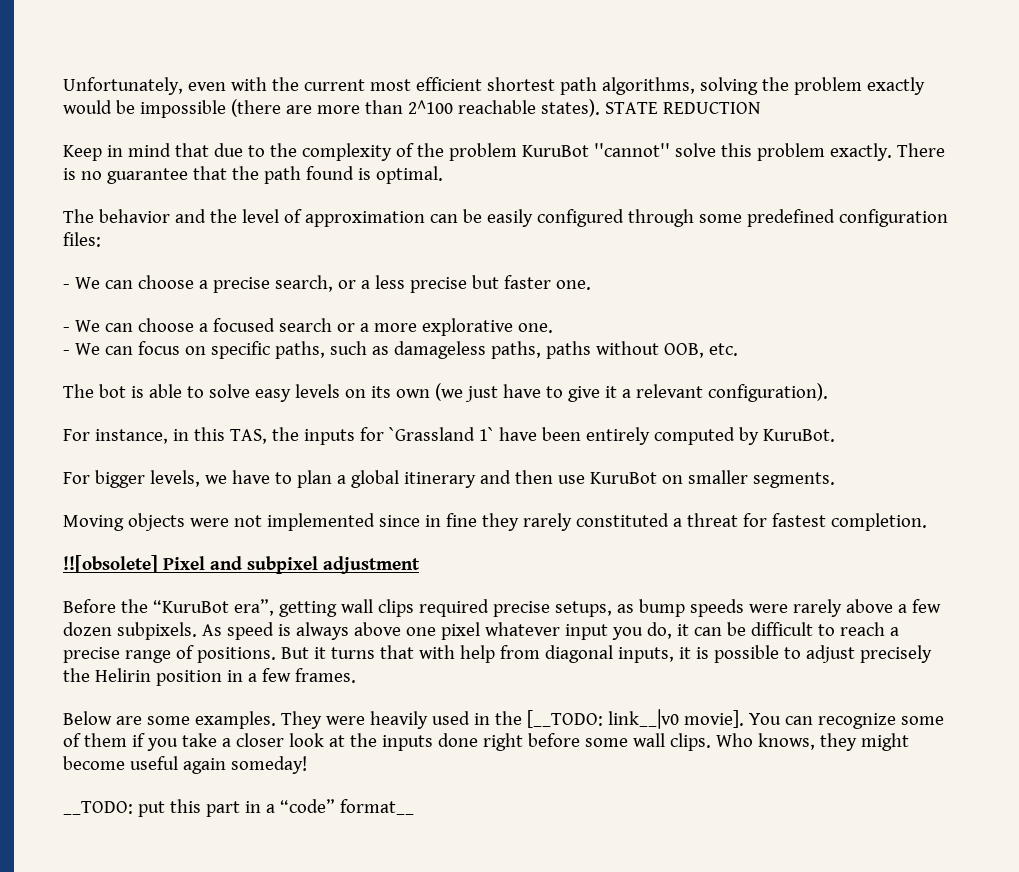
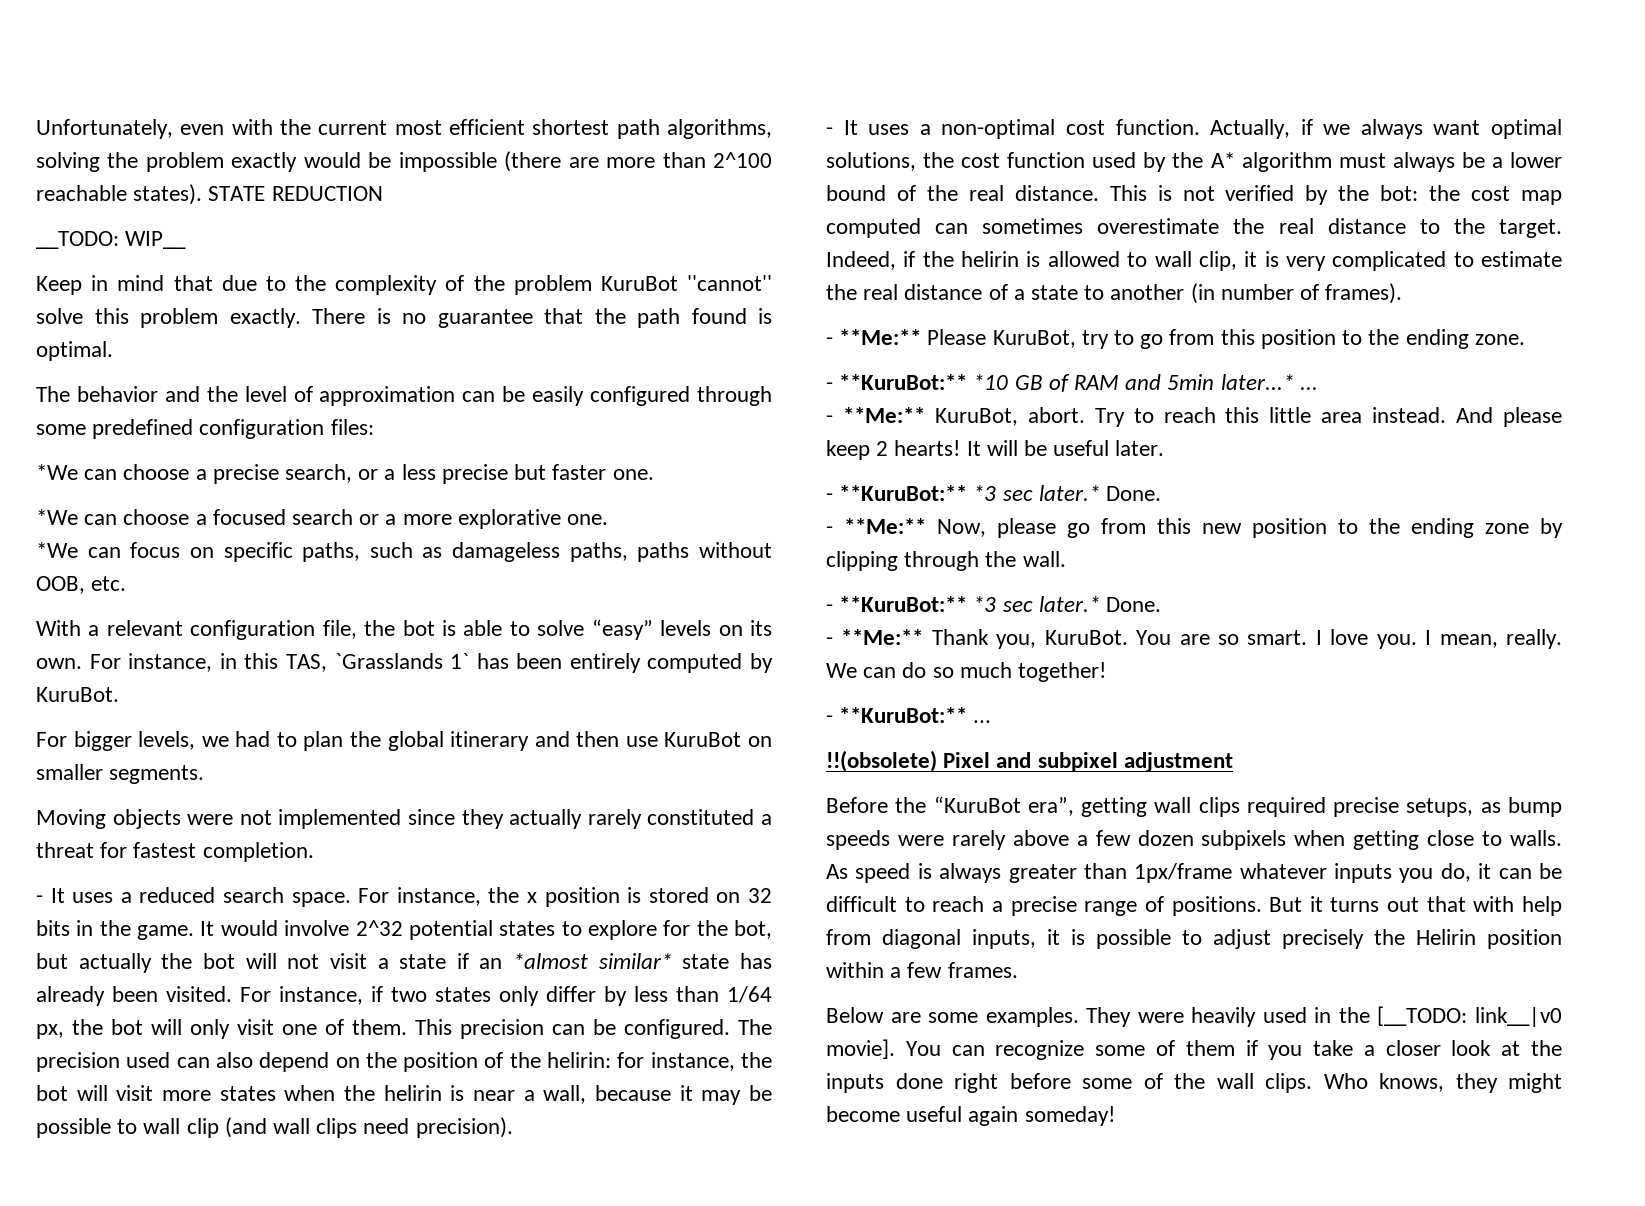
+ __TODO: WIP__
- - We can choose a precise search, or a less precise but faster one.
+ *We can choose a precise search, or a less precise but faster one.
- - We can choose a focused search or a more explorative one.
+ *We can choose a focused search or a more explorative one.
- - We can focus on specific paths, such as damageless paths, paths without OOB, etc.
+ *We can focus on specific paths, such as damageless paths, paths without OOB, etc.
- The bot is able to solve easy levels on its own (we just have to give it a relevant configuration).
- For instance, in this TAS, the inputs for `Grassland 1` have been entirely computed by KuruBot.
+ With a relevant configuration file, the bot is able to solve “easy” levels on its own. For instance, in this TAS, `Grasslands 1` has been entirely computed by KuruBot.
- For bigger levels, we have to plan a global itinerary and then use KuruBot on smaller segments.
+ For bigger levels, we had to plan the global itinerary and then use KuruBot on smaller segments.
- Moving objects were not implemented since in fine they rarely constituted a threat for fastest completion.
+ Moving objects were not implemented since they actually rarely constituted a threat for fastest completion.
- !![obsolete] Pixel and subpixel adjustment
+ - It uses a reduced search space. For instance, the x position is stored on 32 bits in the game. It would involve 2^32 potential states to explore for the bot, but actually the bot will not visit a state if an *almost similar* state has already been visited. For instance, if two states only differ by less than 1/64 px, the bot will only visit one of them. This precision can be configured. The precision used can also depend on the position of the helirin: for instance, the bot will visit more states when the helirin is near a wall, because it may be possible to wall clip (and wall clips need precision).
+ - It uses a non-optimal cost function. Actually, if we always want optimal solutions, the cost function used by the A* algorithm must always be a lower bound of the real distance. This is not verified by the bot: the cost map computed can sometimes overestimate the real distance to the target. Indeed, if the helirin is allowed to wall clip, it is very complicated to estimate the real distance of a state to another (in number of frames).
+ - **Me:** Please KuruBot, try to go from this position to the ending zone.
+ - **KuruBot:** *10 GB of RAM and 5min later...* ...
+ - **Me:** KuruBot, abort. Try to reach this little area instead. And please keep 2 hearts! It will be useful later.
+ - **KuruBot:** *3 sec later.* Done.
+ - **Me:** Now, please go from this new position to the ending zone by clipping through the wall.
+ - **KuruBot:** *3 sec later.* Done.
+ - **Me:** Thank you, KuruBot. You are so smart. I love you. I mean, really. We can do so much together!
+ - **KuruBot:** ...
+ !!(obsolete) Pixel and subpixel adjustment
- Before the “KuruBot era”, getting wall clips required precise setups, as bump speeds were rarely above a few dozen subpixels. As speed is always above one pixel whatever input you do, it can be difficult to reach a precise range of positions.
+ Before the “KuruBot era”, getting wall clips required precise setups, as bump speeds were rarely above a few dozen subpixels when getting close to walls. As speed is always greater than 1px/frame whatever inputs you do, it can be difficult to reach a precise range of positions.
- But it turns that with help from diagonal inputs, it is possible to adjust precisely the Helirin position in a few frames.
+ But it turns out that with help from diagonal inputs, it is possible to adjust precisely the Helirin position within a few frames.
- You can recognize some of them if you take a closer look at the inputs done right before some wall clips.
+ You can recognize some of them if you take a closer look at the inputs done right before some of the wall clips.
- __TODO: put this part in a “code” format__

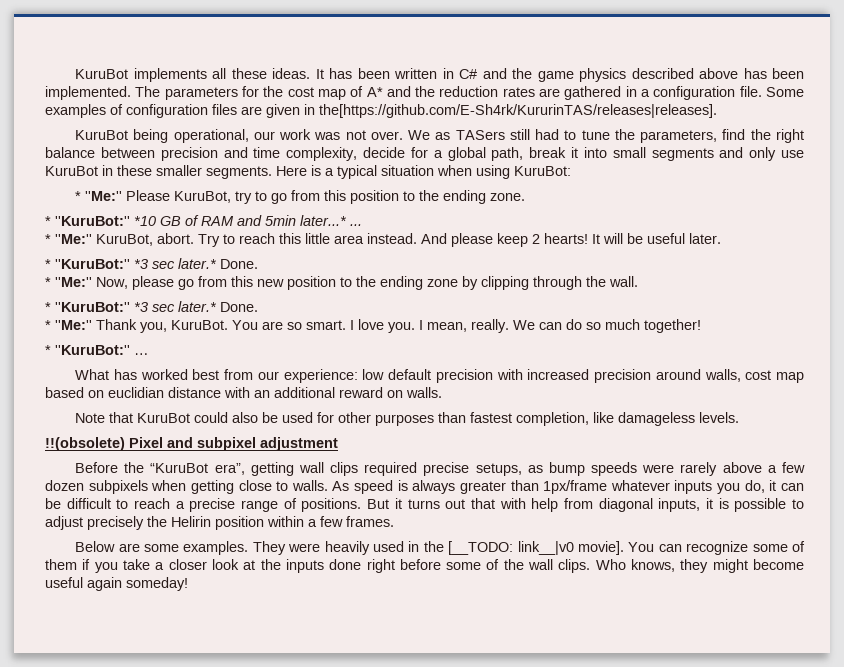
- Unfortunately, even with the current most efficient shortest path algorithms, solving the problem exactly would be impossible (there are more than 2^100 reachable states). STATE REDUCTION
- __TODO: WIP__
- Keep in mind that due to the complexity of the problem KuruBot ''cannot'' solve this problem exactly. There is no guarantee that the path found is optimal.
- The behavior and the level of approximation can be easily configured through some predefined configuration files:
- *We can choose a precise search, or a less precise but faster one.
- *We can choose a focused search or a more explorative one.
- *We can focus on specific paths, such as damageless paths, paths without OOB, etc.
- With a relevant configuration file, the bot is able to solve “easy” levels on its own. For instance, in this TAS, `Grasslands 1` has been entirely computed by KuruBot.
- For bigger levels, we had to plan the global itinerary and then use KuruBot on smaller segments.
- Moving objects were not implemented since they actually rarely constituted a threat for fastest completion.
- - It uses a reduced search space. For instance, the x position is stored on 32 bits in the game. It would involve 2^32 potential states to explore for the bot, but actually the bot will not visit a state if an *almost similar* state has already been visited. For instance, if two states only differ by less than 1/64 px, the bot will only visit one of them. This precision can be configured. The precision used can also depend on the position of the helirin: for instance, the bot will visit more states when the helirin is near a wall, because it may be possible to wall clip (and wall clips need precision).
- - It uses a non-optimal cost function. Actually, if we always want optimal solutions, the cost function used by the A* algorithm must always be a lower bound of the real distance. This is not verified by the bot: the cost map computed can sometimes overestimate the real distance to the target. Indeed, if the helirin is allowed to wall clip, it is very complicated to estimate the real distance of a state to another (in number of frames).
- - **Me:** Please KuruBot, try to go from this position to the ending zone.
+ KuruBot implements all these ideas. It has been written in C# and the game physics described above has been implemented. The parameters for the cost map of A* and the reduction rates are gathered in a configuration file. Some examples of configuration files are given in the[https://github.com/E-Sh4rk/KururinTAS/releases|releases].
+ KuruBot being operational, our work was not over. We as TASers still had to tune the parameters, find the right balance between precision and time complexity, decide for a global path, break it into small segments and only use KuruBot in these smaller segments. Here is a typical situation when using KuruBot:
+ * ''Me:'' Please KuruBot, try to go from this position to the ending zone.
- - **KuruBot:** *10 GB of RAM and 5min later...* ...
+ * ''KuruBot:'' *10 GB of RAM and 5min later...* ...
- - **Me:** KuruBot, abort.
+ * ''Me:'' KuruBot, abort.
  It will be useful later.
- - **KuruBot:** *3 sec later.* Done.
- - **Me:** Now, please go from this new position to the ending zone by clipping through the wall.
- - **KuruBot:** *3 sec later.* Done.
- - **Me:** Thank you, KuruBot.
+ * ''KuruBot:'' *3 sec later.* Done.
+ * ''Me:'' Now, please go from this new position to the ending zone by clipping through the wall.
+ * ''KuruBot:'' *3 sec later.* Done.
+ * ''Me:'' Thank you, KuruBot.
- - **KuruBot:** ...
+ * ''KuruBot:'' …
+ What has worked best from our experience: low default precision with increased precision around walls, cost map based on euclidian distance with an additional reward on walls.
+ Note that KuruBot could also be used for other purposes than fastest completion, like damageless levels.

